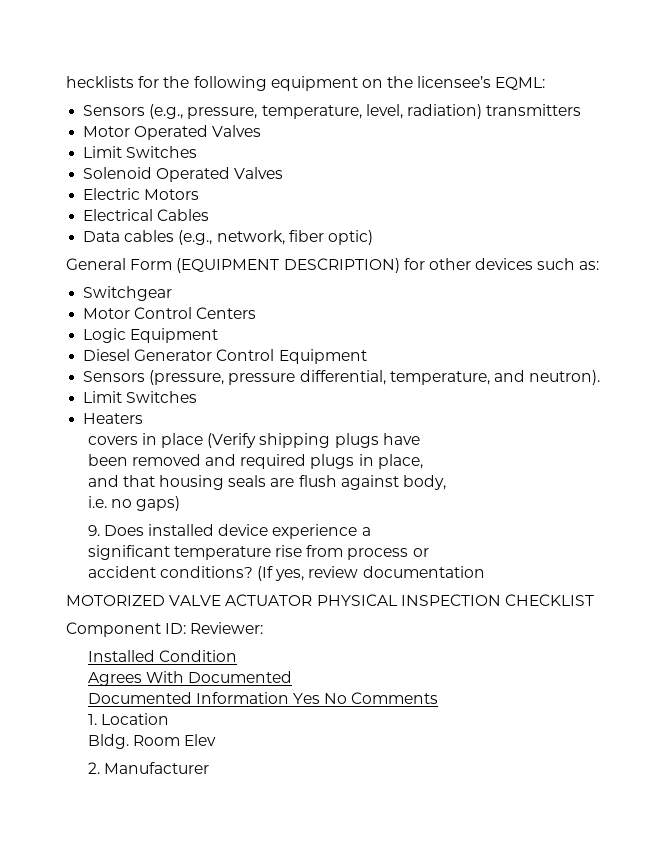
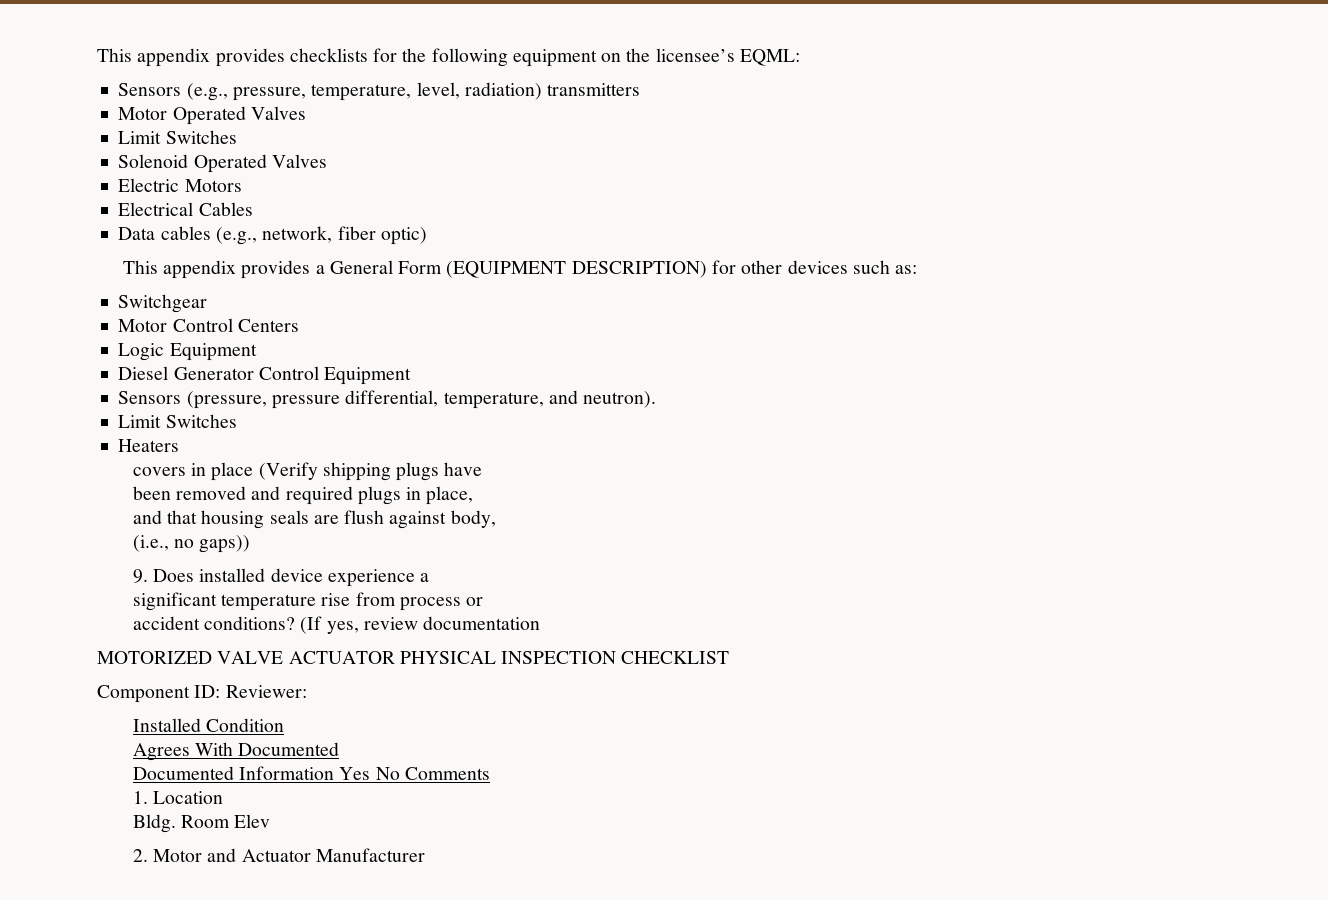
- hecklists for the following equipment on the licensee’s EQML:
+ This appendix provides checklists for the following equipment on the licensee’s EQML:
- General Form (EQUIPMENT DESCRIPTION) for other devices such as:
+ This appendix provides a General Form (EQUIPMENT DESCRIPTION) for other devices such as:
- i.e. no gaps)
+ (i.e., no gaps))
- 2. Manufacturer
+ 2. Motor and Actuator Manufacturer

